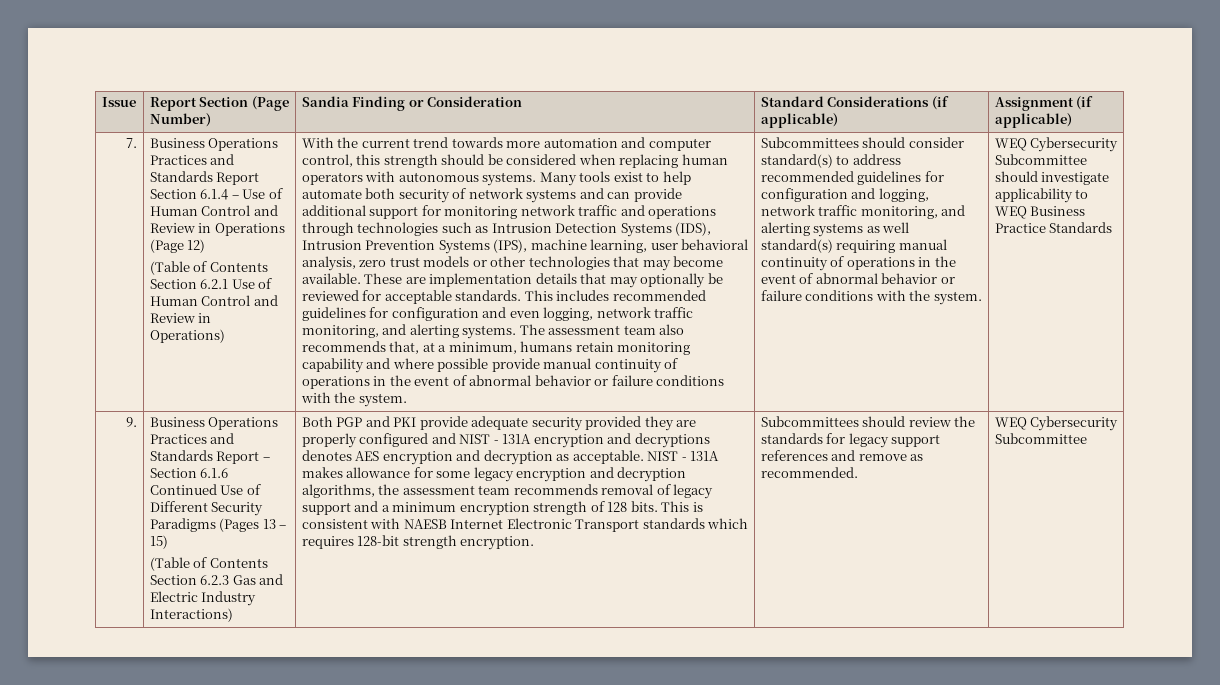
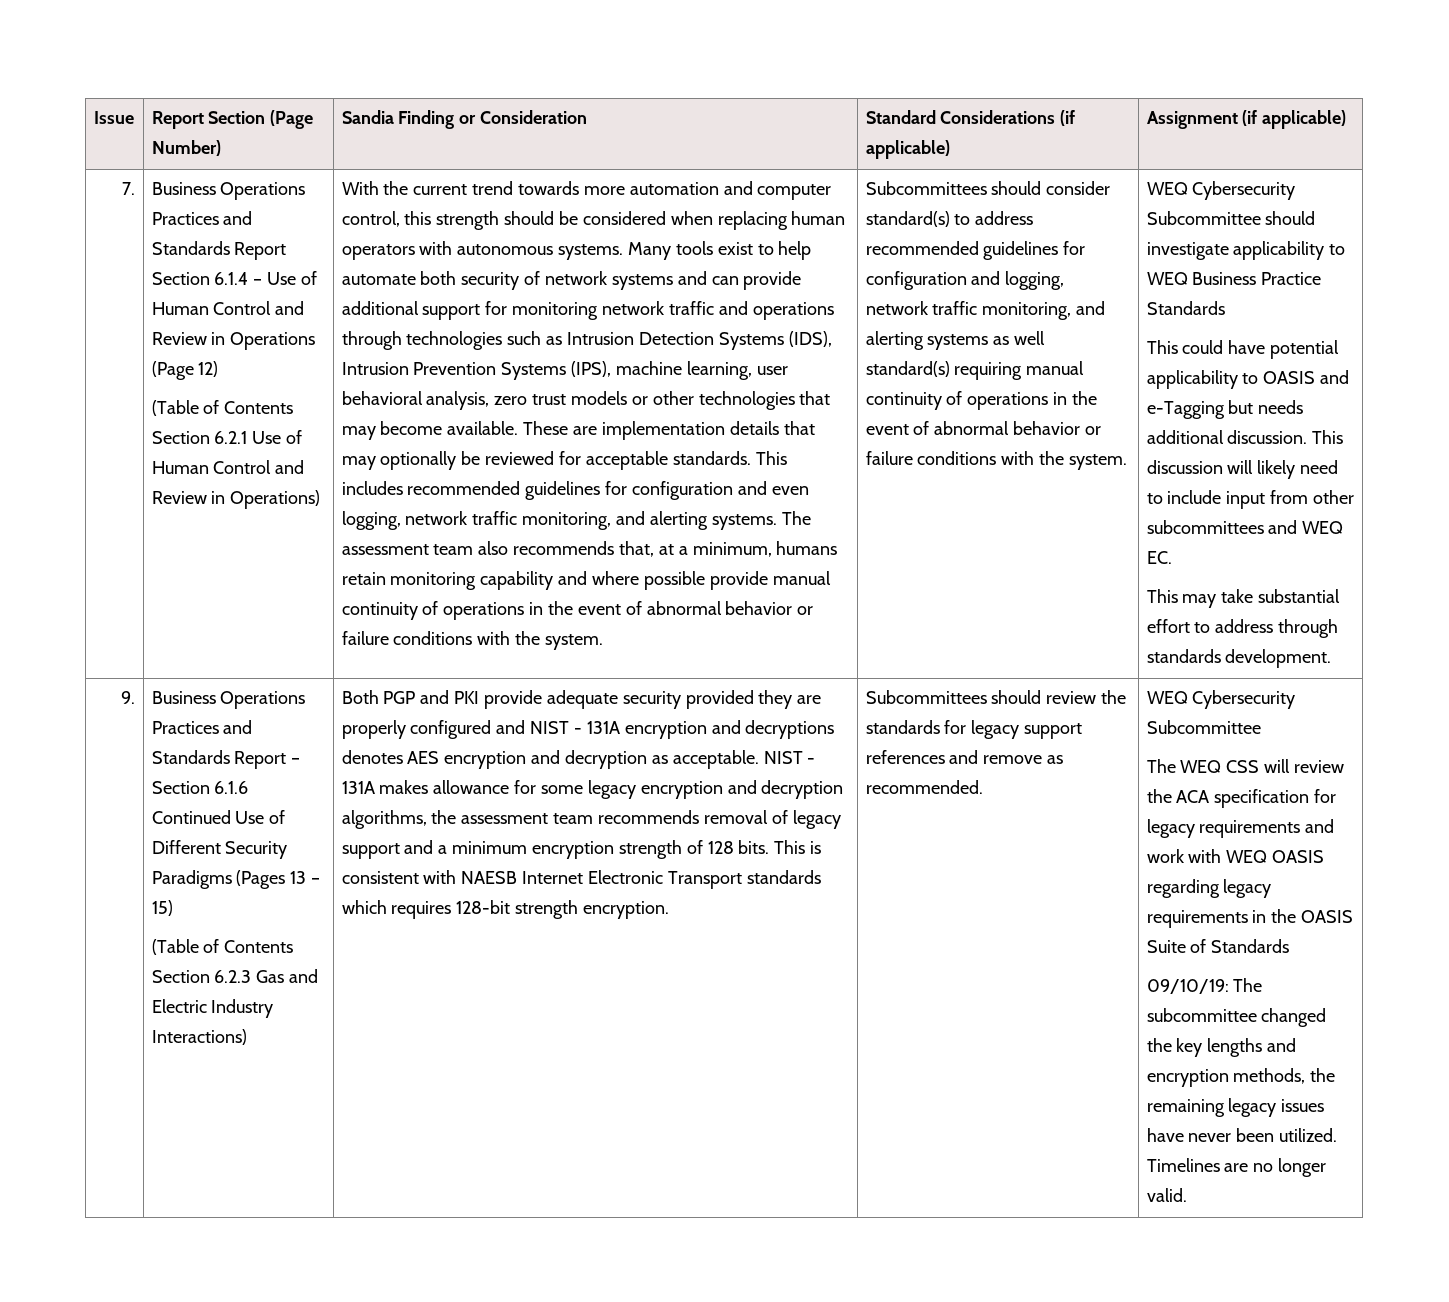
+ This could have potential applicability to OASIS and e-Tagging but needs additional discussion. This discussion will likely need to include input from other subcommittees and WEQ EC.
+ This may take substantial effort to address through standards development.
+ The WEQ CSS will review the ACA specification for legacy requirements and work with WEQ OASIS regarding legacy requirements in the OASIS Suite of Standards
+ 09/10/19: The subcommittee changed the key lengths and encryption methods, the remaining legacy issues have never been utilized. Timelines are no longer valid.

